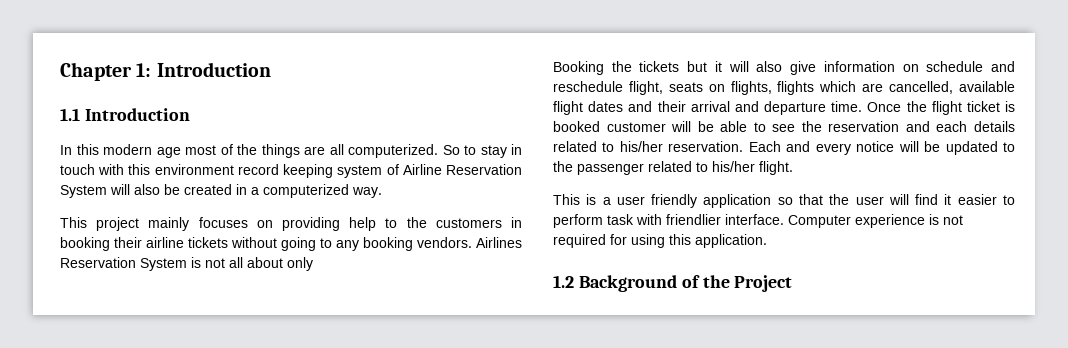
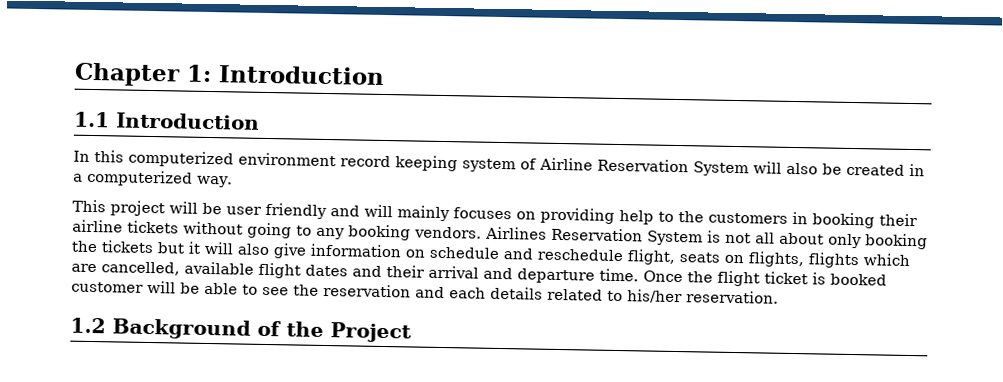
- In this modern age most of the things are all computerized. So to stay in touch with this environment record keeping system of Airline Reservation System will also be created in a computerized way.
+ In this computerized environment record keeping system of Airline Reservation System will also be created in a computerized way.
- This project mainly focuses on providing help to the customers in booking their airline tickets without going to any booking vendors.
+ This project will be user friendly and will mainly focuses on providing help to the customers in booking their airline tickets without going to any booking vendors.
- Airlines Reservation System is not all about only
- Booking the tickets but it will also give information on schedule and reschedule flight, seats on flights, flights which are cancelled, available flight dates and their arrival and departure time.
+ Airlines Reservation System is not all about only booking the tickets but it will also give information on schedule and reschedule flight, seats on flights, flights which are cancelled, available flight dates and their arrival and departure time.
- Each and every notice will be updated to the passenger related to his/her flight.
- This is a user friendly application so that the user will find it easier to perform task with friendlier interface. Computer experience is not required for using this application.

